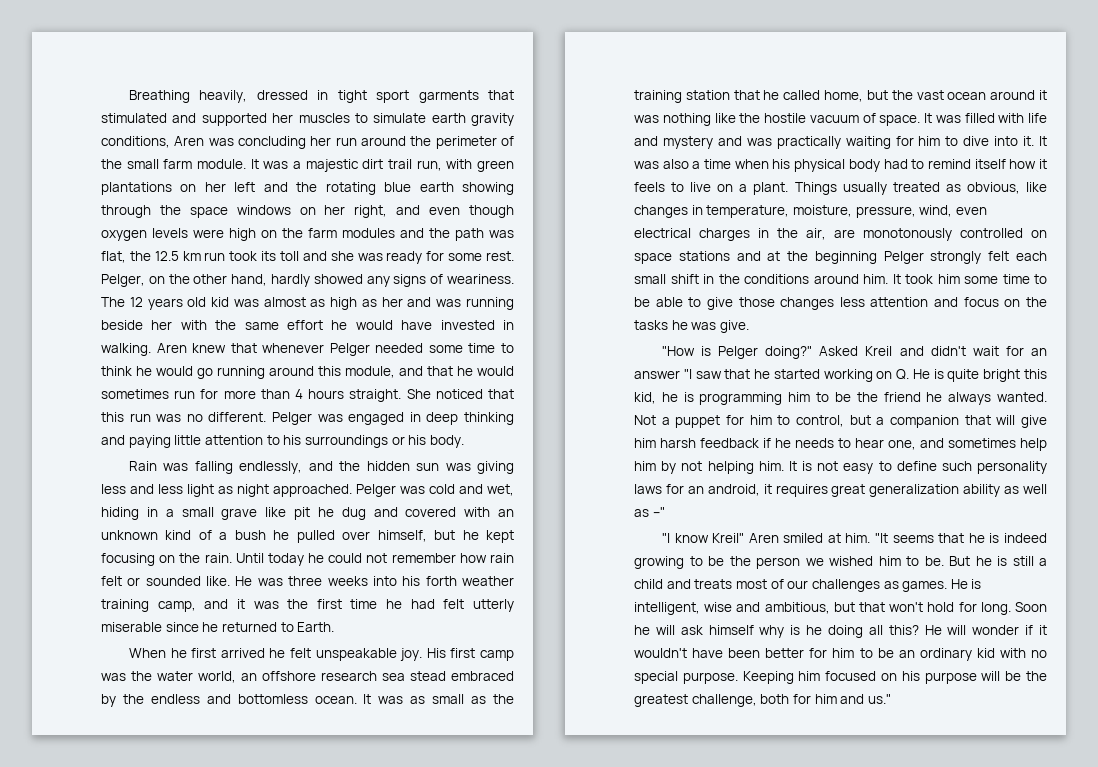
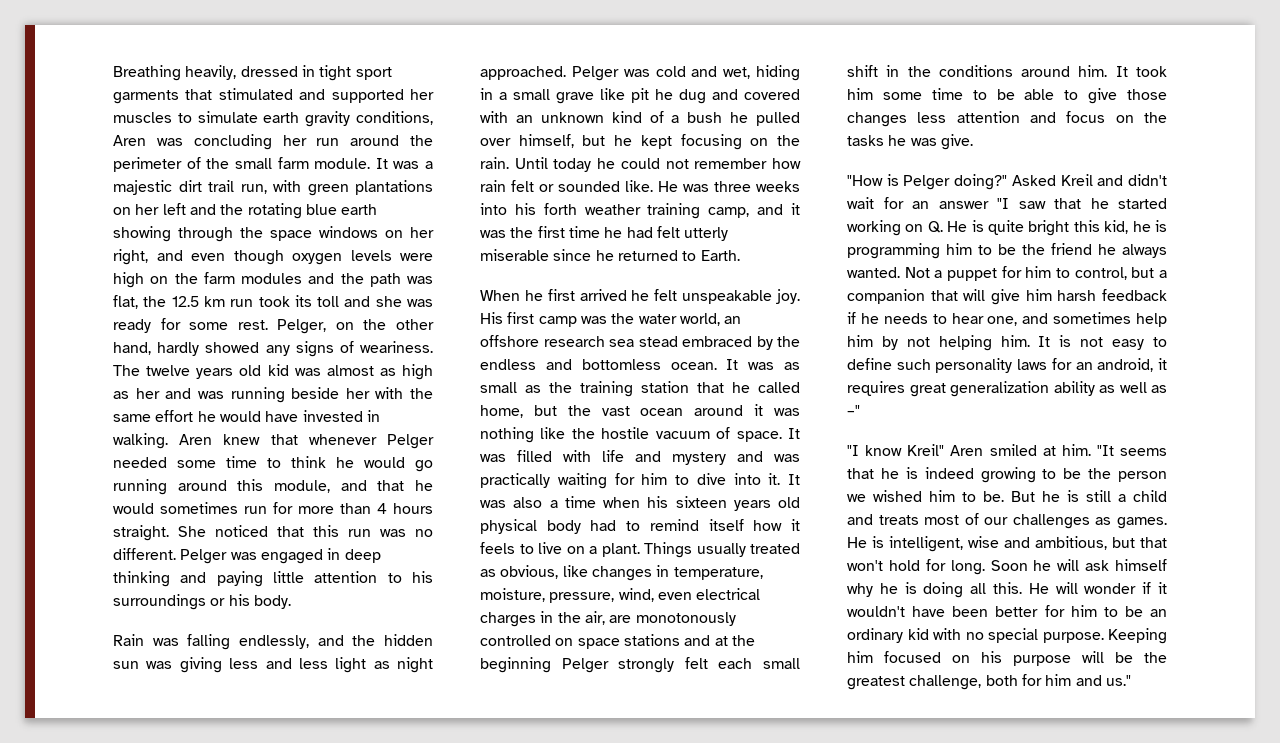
- The 12 years old kid was almost as high as her and was running beside her with the same effort he would have invested in walking.
+ The twelve years old kid was almost as high as her and was running beside her with the same effort he would have invested in walking.
- It was also a time when his physical body had to remind itself how it feels to live on a plant.
+ It was also a time when his sixteen years old physical body had to remind itself how it feels to live on a plant.
- Soon he will ask himself why is he doing all this?
+ Soon he will ask himself why he is doing all this.

